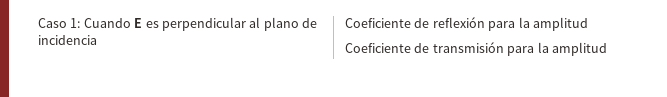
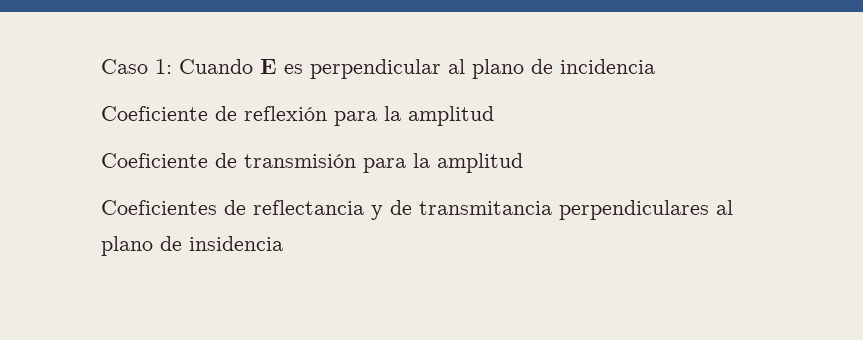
+ Coeficientes de reflectancia y de transmitancia perpendiculares al plano de insidencia

